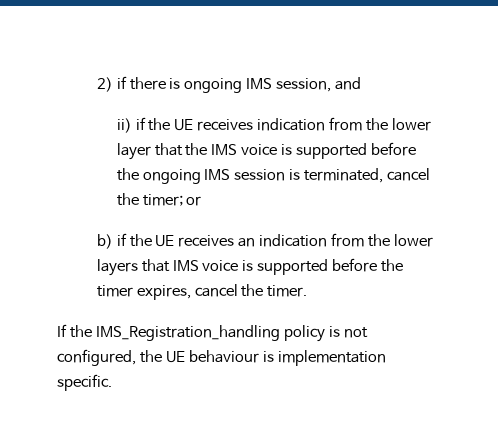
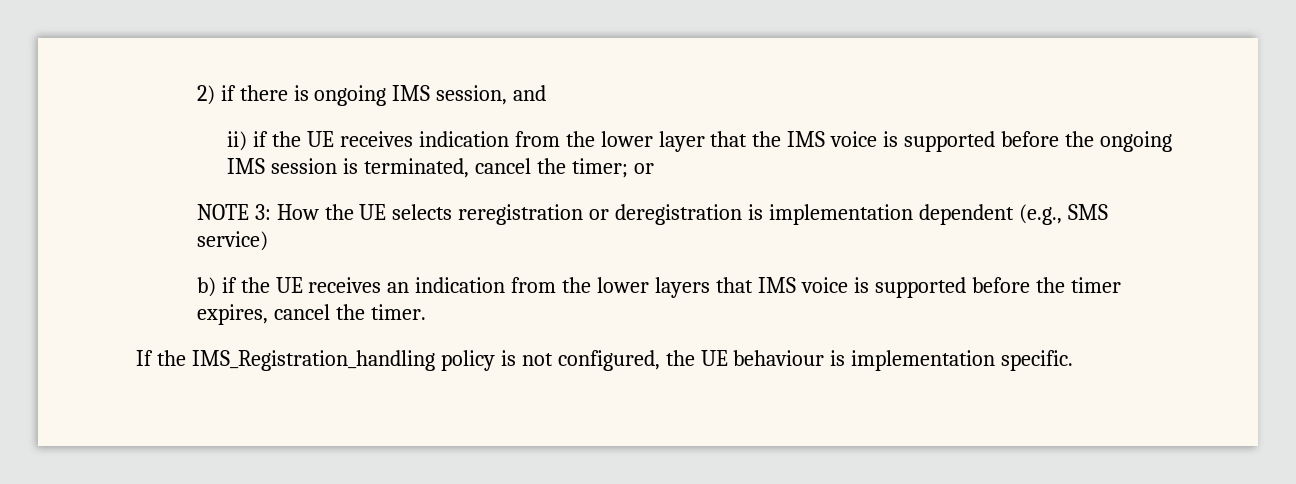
+ NOTE 3: How the UE selects reregistration or deregistration is implementation dependent (e.g., SMS service)

